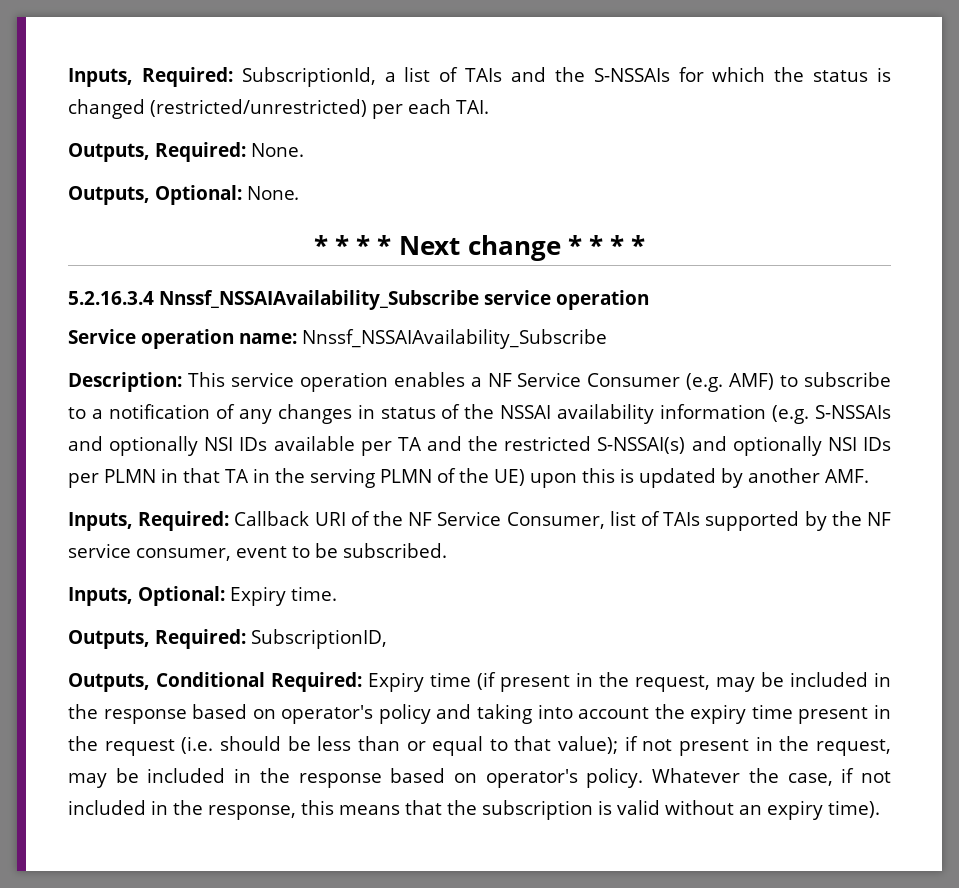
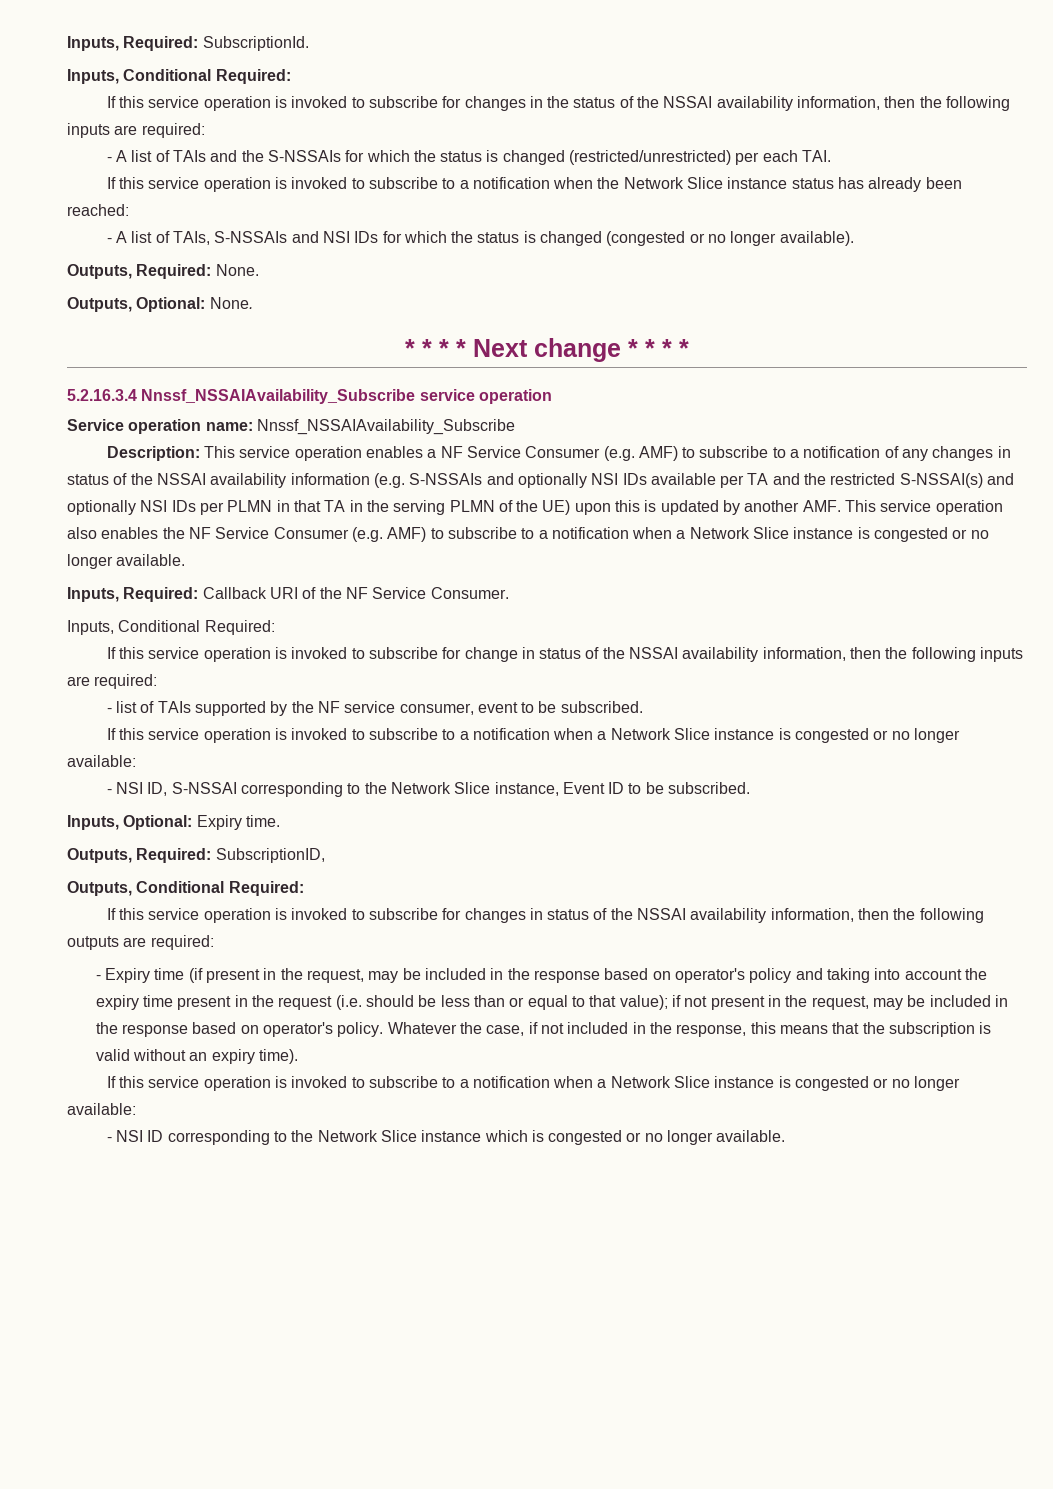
- Inputs, Required: SubscriptionId, a list of TAIs and the S-NSSAIs for which the status is changed (restricted/unrestricted) per each TAI.
+ Inputs, Required: SubscriptionId.
+ Inputs, Conditional Required:
+ If this service operation is invoked to subscribe for changes in the status of the NSSAI availability information, then the following inputs are required:
+ - A list of TAIs and the S-NSSAIs for which the status is changed (restricted/unrestricted) per each TAI.
+ If this service operation is invoked to subscribe to a notification when the Network Slice instance status has already been reached:
+ - A list of TAIs, S-NSSAIs and NSI IDs for which the status is changed (congested or no longer available).
- This service operation enables a NF Service Consumer (e.g. AMF) to subscribe to a notification of any changes in status of the NSSAI availability information (e.g. S-NSSAIs and optionally NSI IDs available per TA and the restricted S-NSSAI(s) and optionally NSI IDs per PLMN in that TA in the serving PLMN of the UE) upon this is updated by another AMF.
+ This service operation enables a NF Service Consumer (e.g. AMF) to subscribe to a notification of any changes in status of the NSSAI availability information (e.g. S-NSSAIs and optionally NSI IDs available per TA and the restricted S-NSSAI(s) and optionally NSI IDs per PLMN in that TA in the serving PLMN of the UE) upon this is updated by another AMF. This service operation also enables the NF Service Consumer (e.g. AMF) to subscribe to a notification when a Network Slice instance is congested or no longer available.
- Inputs, Required: Callback URI of the NF Service Consumer, list of TAIs supported by the NF service consumer, event to be subscribed.
+ Inputs, Required: Callback URI of the NF Service Consumer.
+ Inputs, Conditional Required:
+ If this service operation is invoked to subscribe for change in status of the NSSAI availability information, then the following inputs are required:
+ - list of TAIs supported by the NF service consumer, event to be subscribed.
+ If this service operation is invoked to subscribe to a notification when a Network Slice instance is congested or no longer available:
+ - NSI ID, S-NSSAI corresponding to the Network Slice instance, Event ID to be subscribed.
- Outputs, Conditional Required: Expiry time (if present in the request, may be included in the response based on operator's policy and taking into account the expiry time present in the request (i.e. should be less than or equal to that value); if not present in the request, may be included in the response based on operator's policy.
+ Outputs, Conditional Required:
+ If this service operation is invoked to subscribe for changes in status of the NSSAI availability information, then the following outputs are required:
+ - Expiry time (if present in the request, may be included in the response based on operator's policy and taking into account the expiry time present in the request (i.e. should be less than or equal to that value); if not present in the request, may be included in the response based on operator's policy.
  Whatever the case, if not included in the response, this means that the subscription is valid without an expiry time).
+ If this service operation is invoked to subscribe to a notification when a Network Slice instance is congested or no longer available:
+ - NSI ID corresponding to the Network Slice instance which is congested or no longer available.

